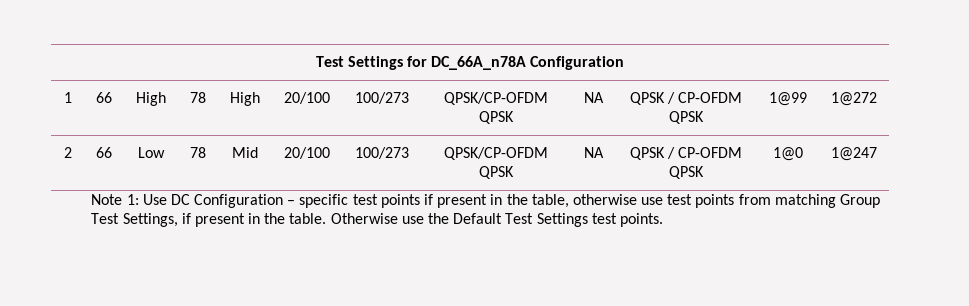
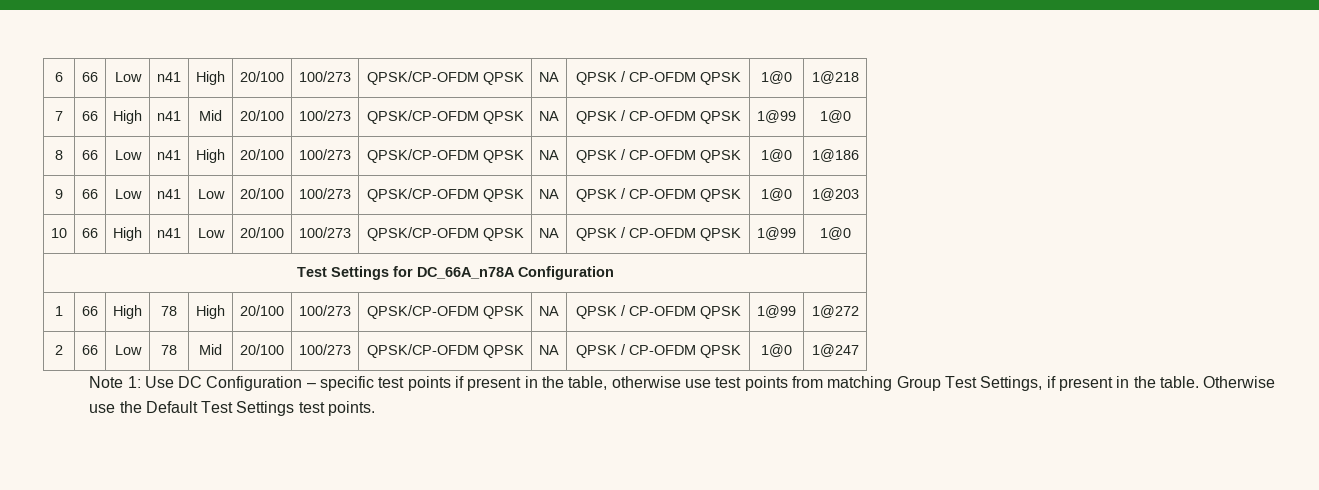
+ 6 | 66 | Low | n41 | High | 20/100 | 100/273 | QPSK/CP-OFDM QPSK | NA | QPSK / CP-OFDM QPSK | 1@0 | 1@218
+ 7 | 66 | High | n41 | Mid | 20/100 | 100/273 | QPSK/CP-OFDM QPSK | NA | QPSK / CP-OFDM QPSK | 1@99 | 1@0
+ 8 | 66 | Low | n41 | High | 20/100 | 100/273 | QPSK/CP-OFDM QPSK | NA | QPSK / CP-OFDM QPSK | 1@0 | 1@186
+ 9 | 66 | Low | n41 | Low | 20/100 | 100/273 | QPSK/CP-OFDM QPSK | NA | QPSK / CP-OFDM QPSK | 1@0 | 1@203
+ 10 | 66 | High | n41 | Low | 20/100 | 100/273 | QPSK/CP-OFDM QPSK | NA | QPSK / CP-OFDM QPSK | 1@99 | 1@0

